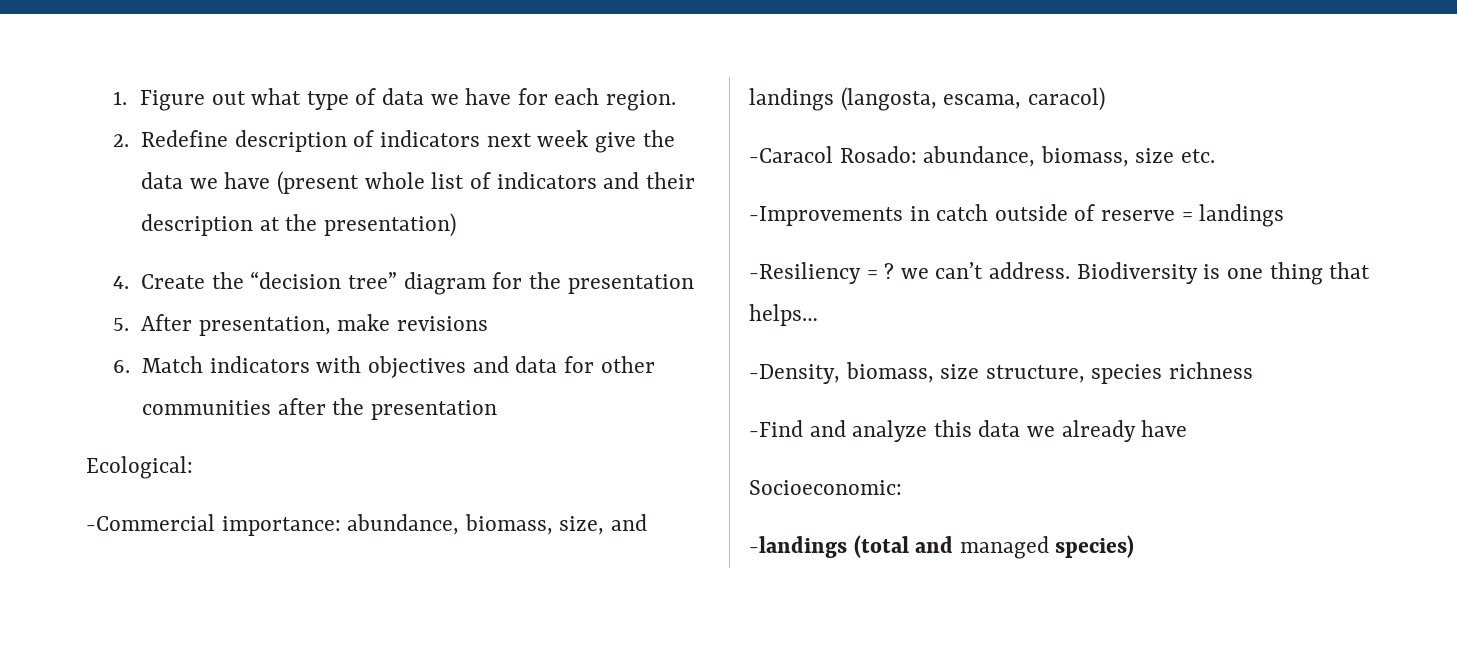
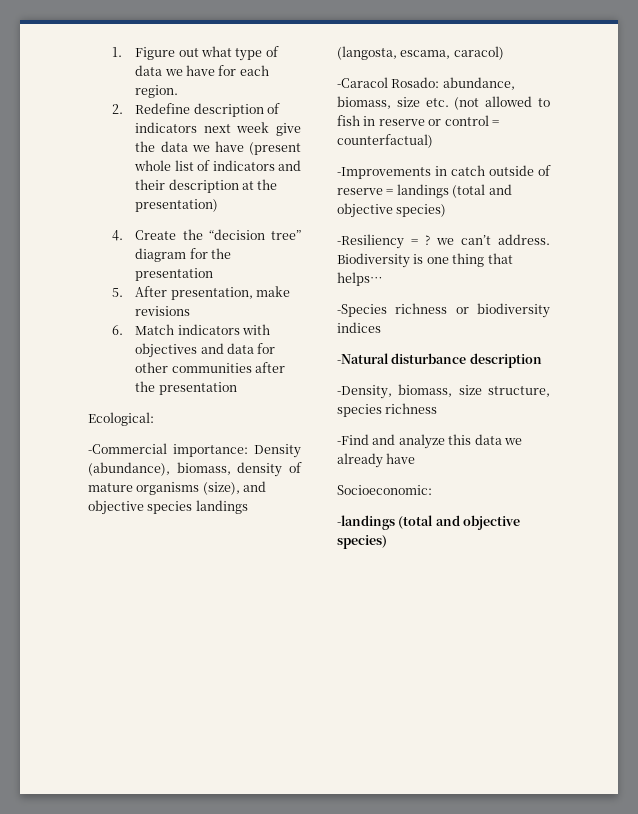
- -Commercial importance: abundance, biomass, size, and landings (langosta, escama, caracol)
+ -Commercial importance: Density (abundance), biomass, density of mature organisms (size), and objective species landings (langosta, escama, caracol)
- -Caracol Rosado: abundance, biomass, size etc.
+ -Caracol Rosado: abundance, biomass, size etc. (not allowed to fish in reserve or control = counterfactual)
- -Improvements in catch outside of reserve = landings
+ -Improvements in catch outside of reserve = landings (total and objective species)
+ -Species richness or biodiversity indices
+ -Natural disturbance description
- -landings (total and managed species)
+ -landings (total and objective species)

